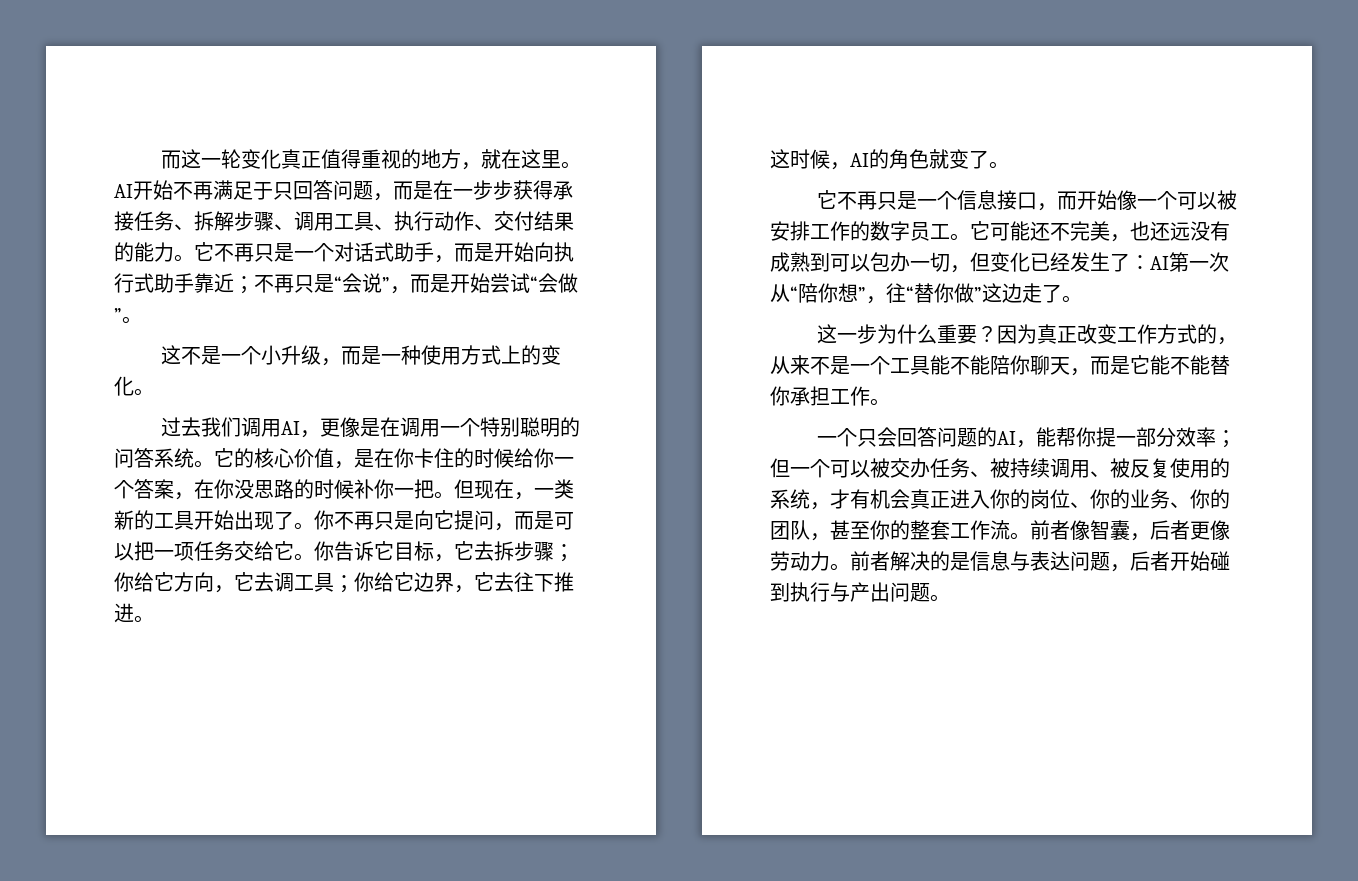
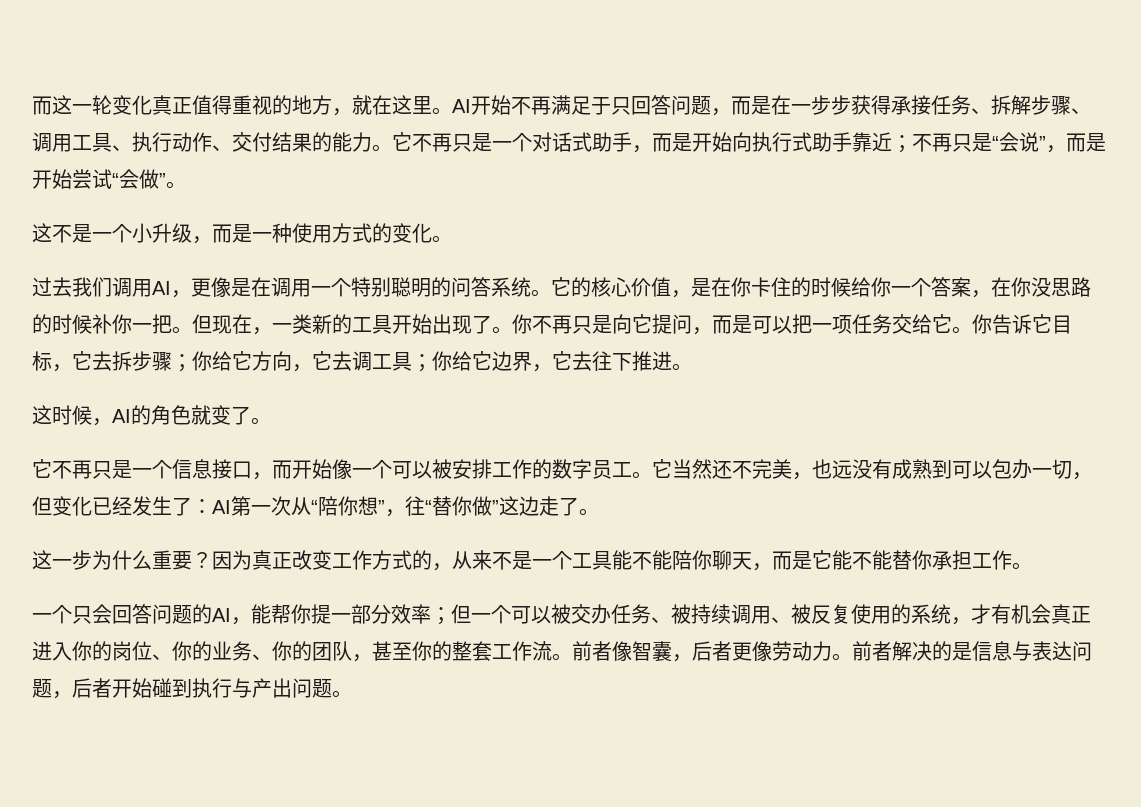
- 这不是一个小升级，而是一种使用方式上的变化。
+ 这不是一个小升级，而是一种使用方式的变化。
- 它可能还不完美，也还远没有成熟到可以包办一切，但变化已经发生了：AI第一次从“陪你想”，往“替你做”这边走了。
+ 它当然还不完美，也远没有成熟到可以包办一切，但变化已经发生了：AI第一次从“陪你想”，往“替你做”这边走了。

